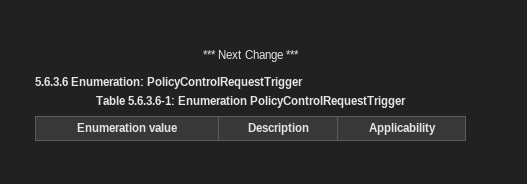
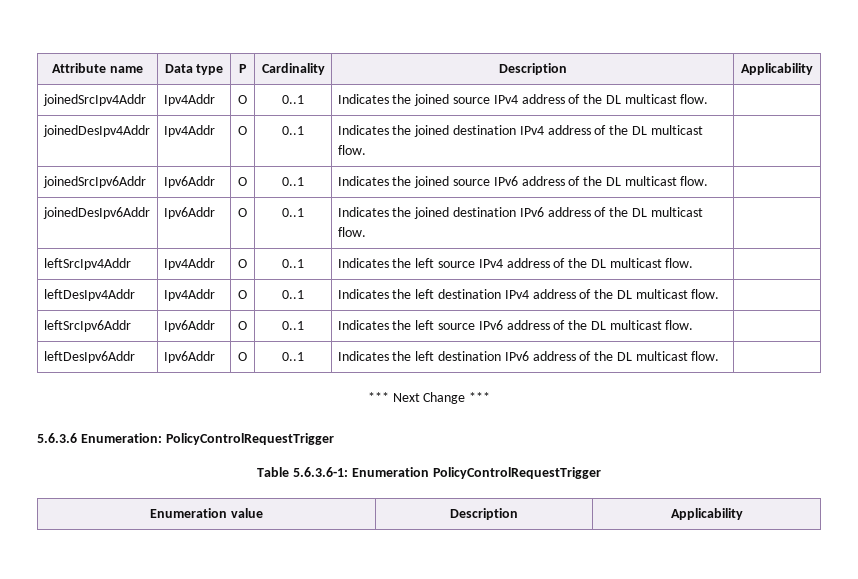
+ Attribute name | Data type | P | Cardinality | Description | Applicability
+ joinedSrcIpv4Addr | Ipv4Addr | O | 0..1 | Indicates the joined source IPv4 address of the DL multicast flow. |
+ joinedDesIpv4Addr | Ipv4Addr | O | 0..1 | Indicates the joined destination IPv4 address of the DL multicast flow. |
+ joinedSrcIpv6Addr | Ipv6Addr | O | 0..1 | Indicates the joined source IPv6 address of the DL multicast flow. |
+ joinedDesIpv6Addr | Ipv6Addr | O | 0..1 | Indicates the joined destination IPv6 address of the DL multicast flow. |
+ leftSrcIpv4Addr | Ipv4Addr | O | 0..1 | Indicates the left source IPv4 address of the DL multicast flow. |
+ leftDesIpv4Addr | Ipv4Addr | O | 0..1 | Indicates the left destination IPv4 address of the DL multicast flow. |
+ leftSrcIpv6Addr | Ipv6Addr | O | 0..1 | Indicates the left source IPv6 address of the DL multicast flow. |
+ leftDesIpv6Addr | Ipv6Addr | O | 0..1 | Indicates the left destination IPv6 address of the DL multicast flow. |

